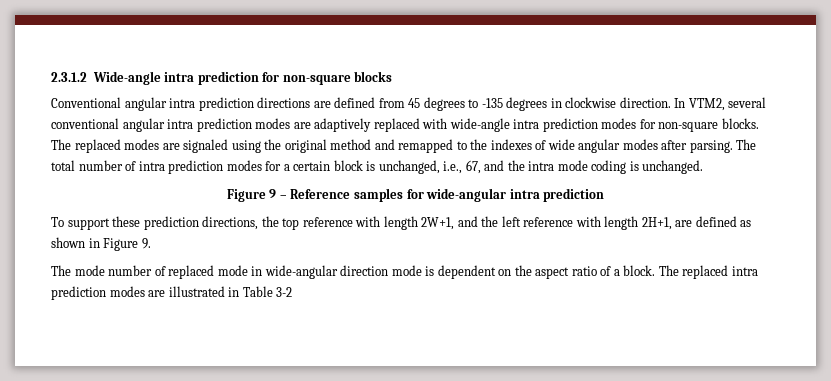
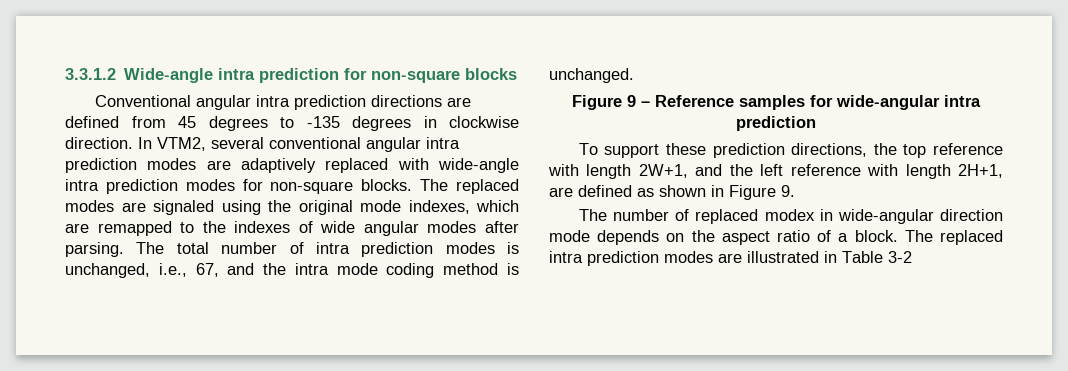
- 2.3.1.2 Wide-angle intra prediction for non-square blocks
+ 3.3.1.2 Wide-angle intra prediction for non-square blocks
- The replaced modes are signaled using the original method and remapped to the indexes of wide angular modes after parsing.
+ The replaced modes are signaled using the original mode indexes, which are remapped to the indexes of wide angular modes after parsing.
- The total number of intra prediction modes for a certain block is unchanged, i.e., 67, and the intra mode coding is unchanged.
+ The total number of intra prediction modes is unchanged, i.e., 67, and the intra mode coding method is unchanged.
- The mode number of replaced mode in wide-angular direction mode is dependent on the aspect ratio of a block.
+ The number of replaced modex in wide-angular direction mode depends on the aspect ratio of a block.

